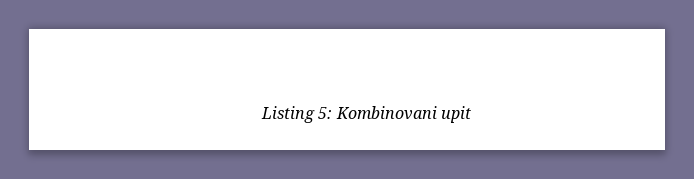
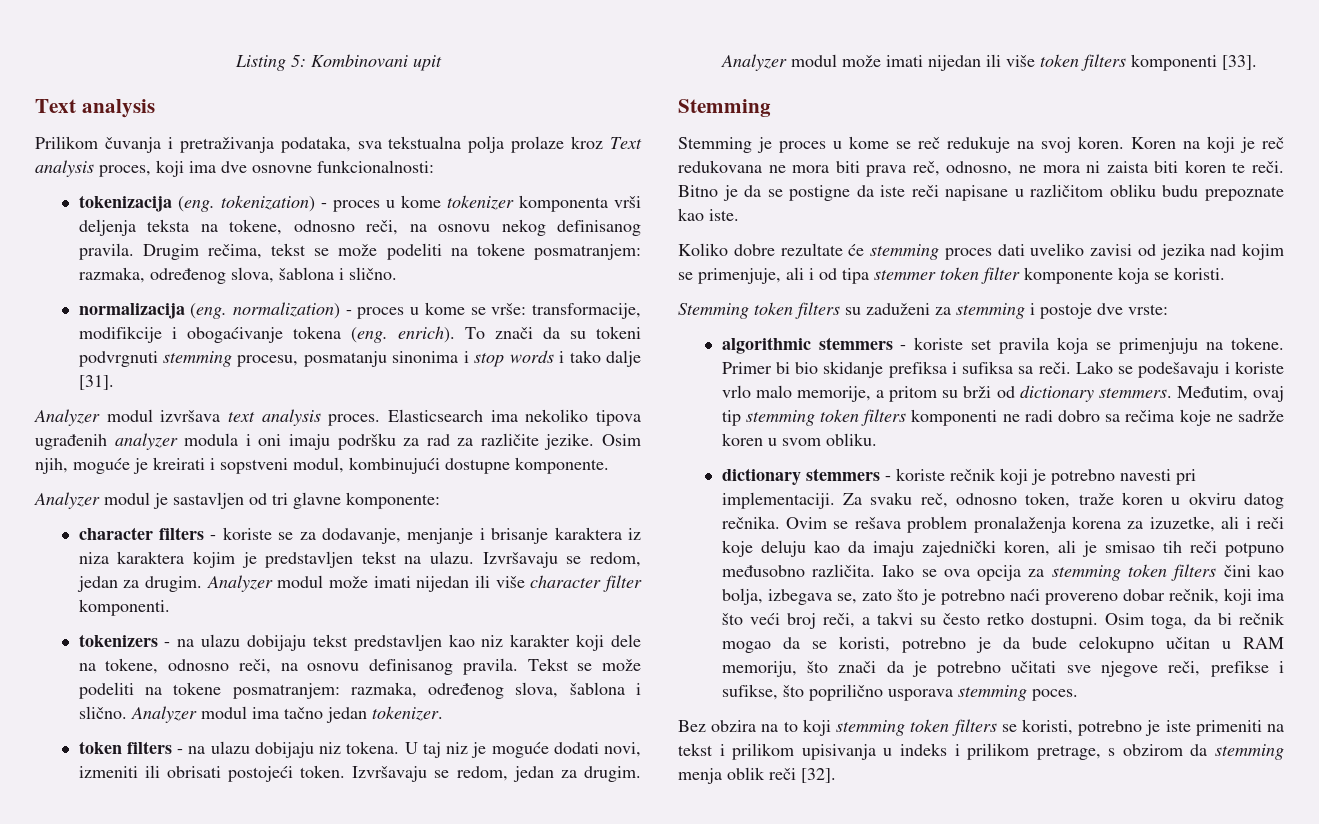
  Listing 5: Kombinovani upit
+ Text analysis
+ Prilikom čuvanja i pretraživanja podataka, sva tekstualna polja prolaze kroz Text analysis proces, koji ima dve osnovne funkcionalnosti:
+ tokenizacija (eng. tokenization) - proces u kome tokenizer komponenta vrši deljenja teksta na tokene, odnosno reči, na osnovu nekog definisanog pravila. Drugim rečima, tekst se može podeliti na tokene posmatranjem: razmaka, određenog slova, šablona i slično.
+ normalizacija (eng. normalization) - proces u kome se vrše: transformacije, modifikcije i obogaćivanje tokena (eng. enrich). To znači da su tokeni podvrgnuti stemming procesu, posmatanju sinonima i stop words i tako dalje [31].
+ Analyzer modul izvršava text analysis proces. Elasticsearch ima nekoliko tipova ugrađenih analyzer modula i oni imaju podršku za rad za različite jezike. Osim njih, moguće je kreirati i sopstveni modul, kombinujući dostupne komponente.
+ Analyzer modul je sastavljen od tri glavne komponente:
+ character filters - koriste se za dodavanje, menjanje i brisanje karaktera iz niza karaktera kojim je predstavljen tekst na ulazu. Izvršavaju se redom, jedan za drugim. Analyzer modul može imati nijedan ili više character filter komponenti.
+ tokenizers - na ulazu dobijaju tekst predstavljen kao niz karakter koji dele na tokene, odnosno reči, na osnovu definisanog pravila. Tekst se može podeliti na tokene posmatranjem: razmaka, određenog slova, šablona i slično. Analyzer modul ima tačno jedan tokenizer.
+ token filters - na ulazu dobijaju niz tokena. U taj niz je moguće dodati novi, izmeniti ili obrisati postojeći token. Izvršavaju se redom, jedan za drugim. Analyzer modul može imati nijedan ili više token filters komponenti [33].
+ Stemming
+ Stemming je proces u kome se reč redukuje na svoj koren. Koren na koji je reč redukovana ne mora biti prava reč, odnosno, ne mora ni zaista biti koren te reči. Bitno je da se postigne da iste reči napisane u različitom obliku budu prepoznate kao iste.
+ Koliko dobre rezultate će stemming proces dati uveliko zavisi od jezika nad kojim se primenjuje, ali i od tipa stemmer token filter komponente koja se koristi.
+ Stemming token filters su zaduženi za stemming i postoje dve vrste:
+ algorithmic stemmers - koriste set pravila koja se primenjuju na tokene. Primer bi bio skidanje prefiksa i sufiksa sa reči. Lako se podešavaju i koriste vrlo malo memorije, a pritom su brži od dictionary stemmers. Međutim, ovaj tip stemming token filters komponenti ne radi dobro sa rečima koje ne sadrže koren u svom obliku.
+ dictionary stemmers - koriste rečnik koji je potrebno navesti pri implementaciji. Za svaku reč, odnosno token, traže koren u okviru datog rečnika. Ovim se rešava problem pronalaženja korena za izuzetke, ali i reči koje deluju kao da imaju zajednički koren, ali je smisao tih reči potpuno međusobno različita. Iako se ova opcija za stemming token filters čini kao bolja, izbegavа se, zato što je potrebno naći provereno dobar rečnik, koji ima što veći broj reči, a takvi su često retko dostupni. Osim toga, da bi rečnik mogao da se koristi, potrebno je da bude celokupno učitan u RAM memoriju, što znači da je potrebno učitati sve njegove reči, prefikse i sufikse, što poprilično usporava stemming poces.
+ Bez obzira na to koji stemming token filters se koristi, potrebno je iste primeniti na tekst i prilikom upisivanja u indeks i prilikom pretrage, s obzirom da stemming menja oblik reči [32].

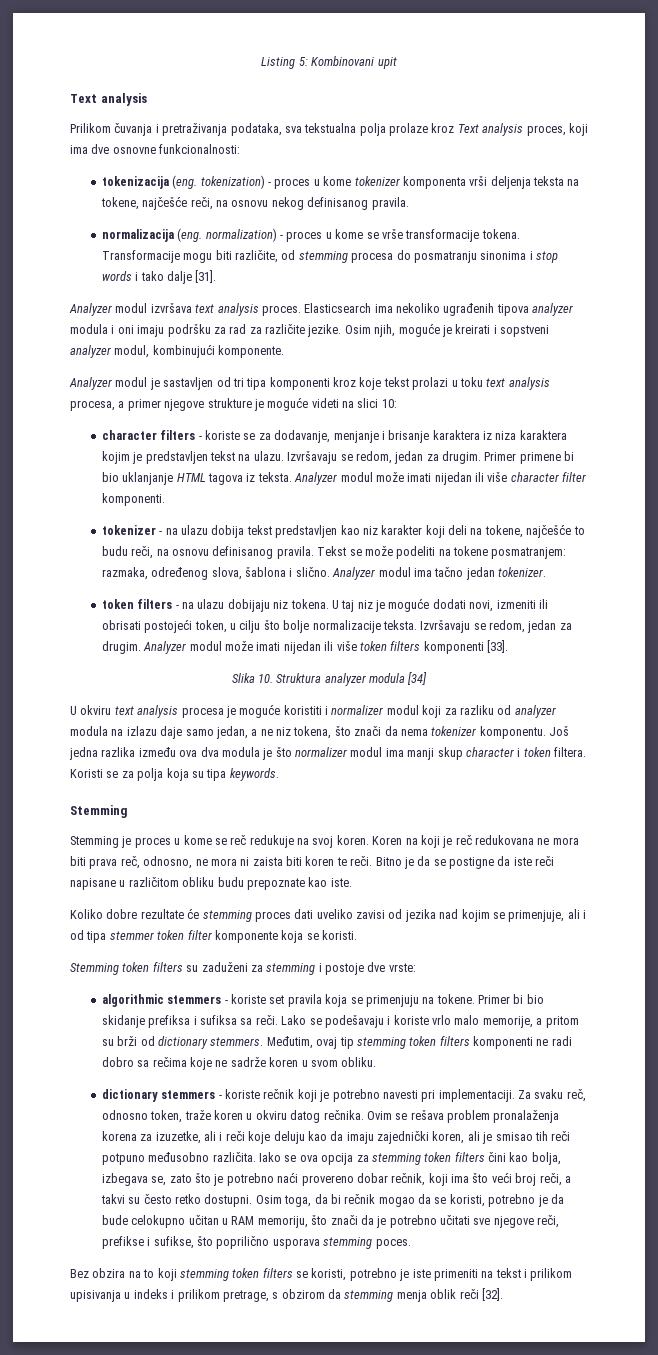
- tokenizacija (eng. tokenization) - proces u kome tokenizer komponenta vrši deljenja teksta na tokene, odnosno reči, na osnovu nekog definisanog pravila. Drugim rečima, tekst se može podeliti na tokene posmatranjem: razmaka, određenog slova, šablona i slično.
+ tokenizacija (eng. tokenization) - proces u kome tokenizer komponenta vrši deljenja teksta na tokene, najčešće reči, na osnovu nekog definisanog pravila.
- normalizacija (eng. normalization) - proces u kome se vrše: transformacije, modifikcije i obogaćivanje tokena (eng. enrich). To znači da su tokeni podvrgnuti stemming procesu, posmatanju sinonima i stop words i tako dalje [31].
+ normalizacija (eng. normalization) - proces u kome se vrše transformacije tokena. Transformacije mogu biti različite, od stemming procesa do posmatranju sinonima i stop words i tako dalje [31].
- Elasticsearch ima nekoliko tipova ugrađenih analyzer modula i oni imaju podršku za rad za različite jezike.
+ Elasticsearch ima nekoliko ugrađenih tipova analyzer modula i oni imaju podršku za rad za različite jezike.
- Osim njih, moguće je kreirati i sopstveni modul, kombinujući dostupne komponente.
+ Osim njih, moguće je kreirati i sopstveni analyzer modul, kombinujući komponente.
- Analyzer modul je sastavljen od tri glavne komponente:
+ Analyzer modul je sastavljen od tri tipa komponenti kroz koje tekst prolazi u toku text analysis procesa, a primer njegove strukture je moguće videti na slici 10:
+ Primer primene bi bio uklanjanje HTML tagova iz teksta.
- tokenizers - na ulazu dobijaju tekst predstavljen kao niz karakter koji dele na tokene, odnosno reči, na osnovu definisanog pravila.
+ tokenizer - na ulazu dobija tekst predstavljen kao niz karakter koji deli na tokene, najčešće to budu reči, na osnovu definisanog pravila.
- U taj niz je moguće dodati novi, izmeniti ili obrisati postojeći token.
+ U taj niz je moguće dodati novi, izmeniti ili obrisati postojeći token, u cilju što bolje normalizacije teksta.
+ Slika 10. Struktura analyzer modula [34]
+ U okviru text analysis procesa je moguće koristiti i normalizer modul koji za razliku od analyzer modula na izlazu daje samo jedan, a ne niz tokena, što znači da nema tokenizer komponentu. Još jedna razlika između ova dva modula je što normalizer modul ima manji skup character i token filtera. Koristi se za polja koja su tipa keywords.

